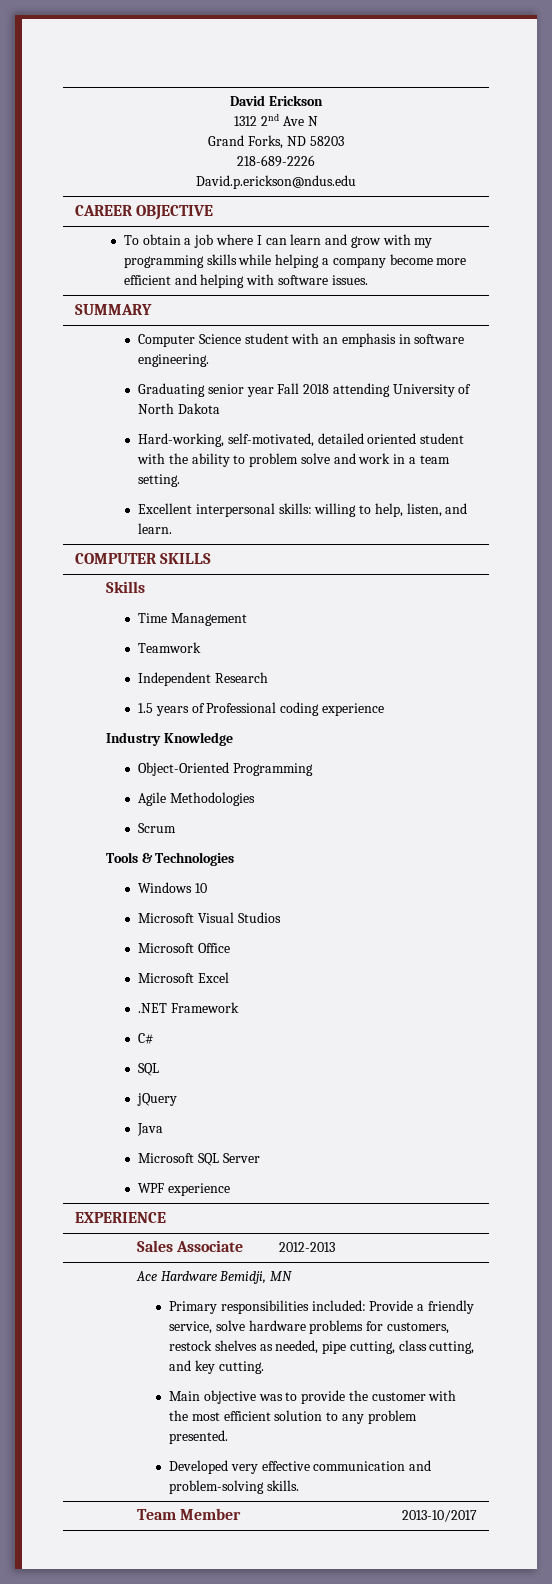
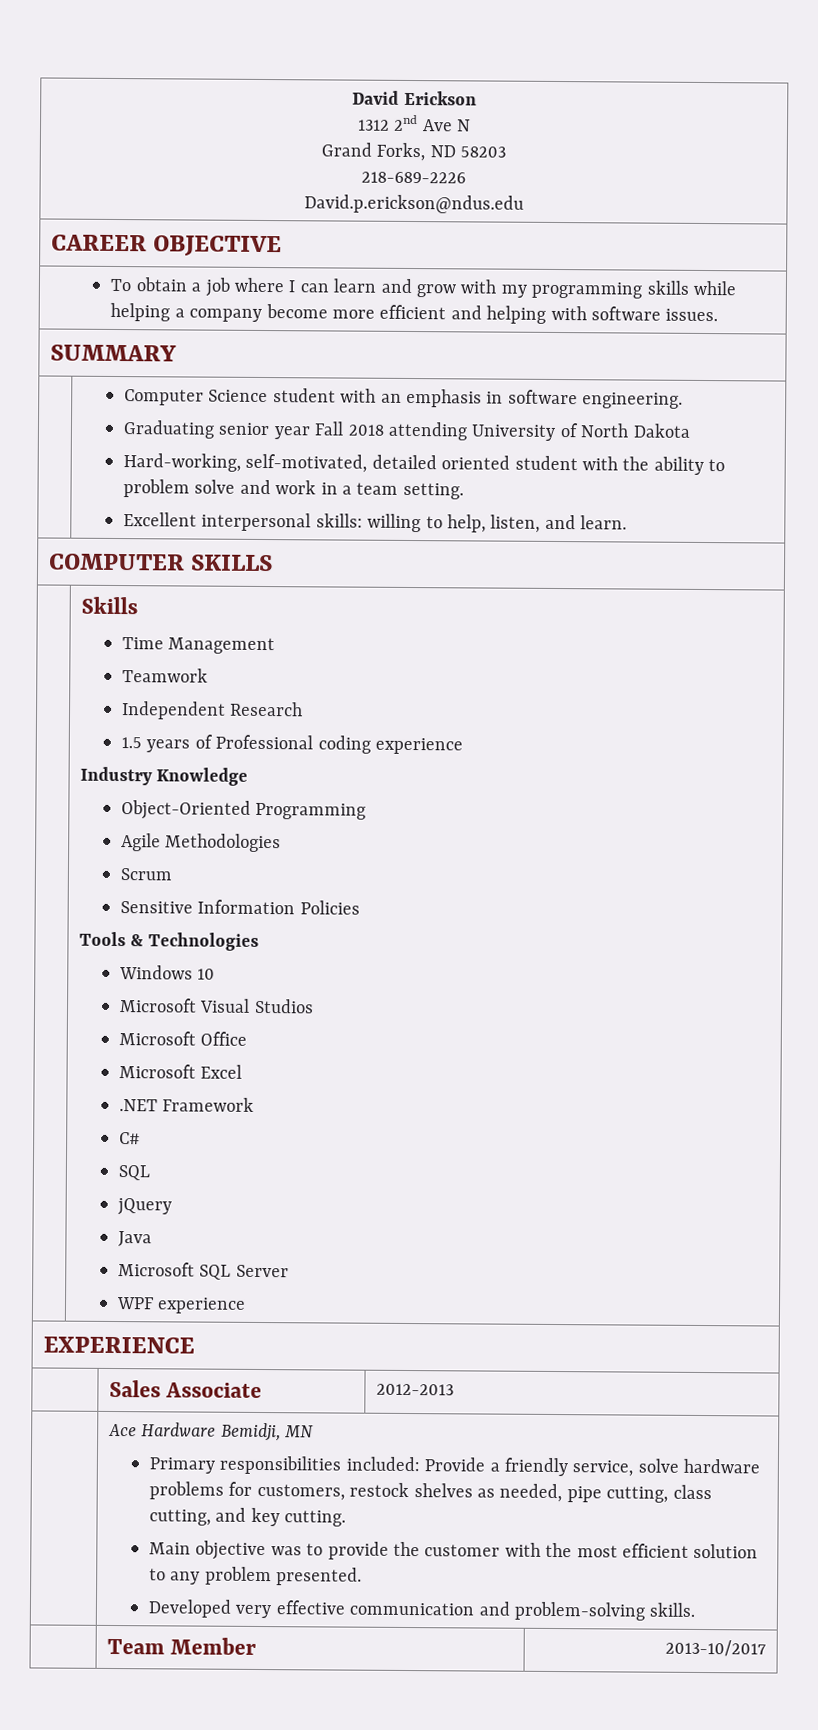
+ Sensitive Information Policies

